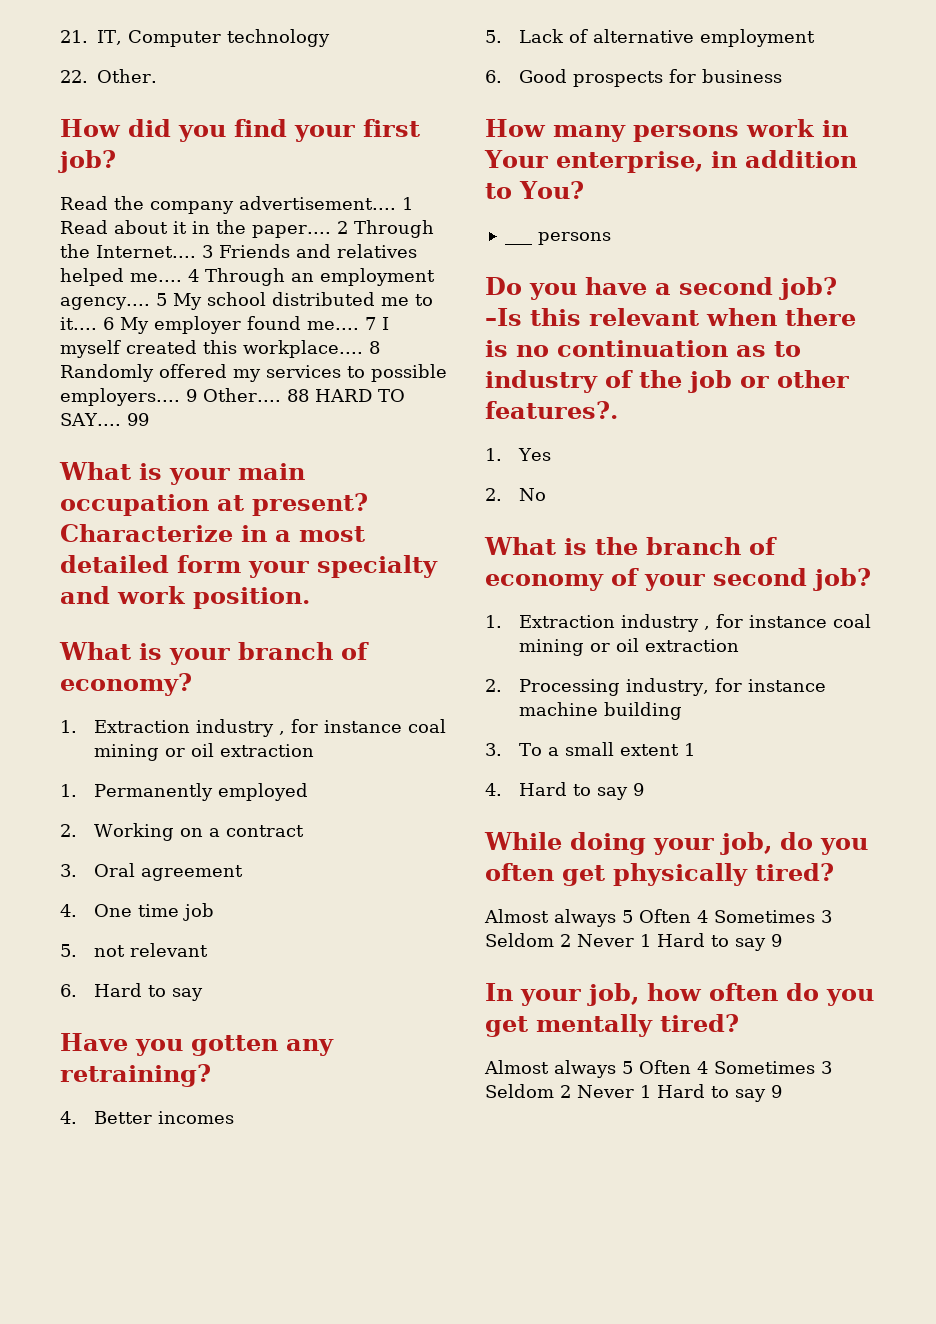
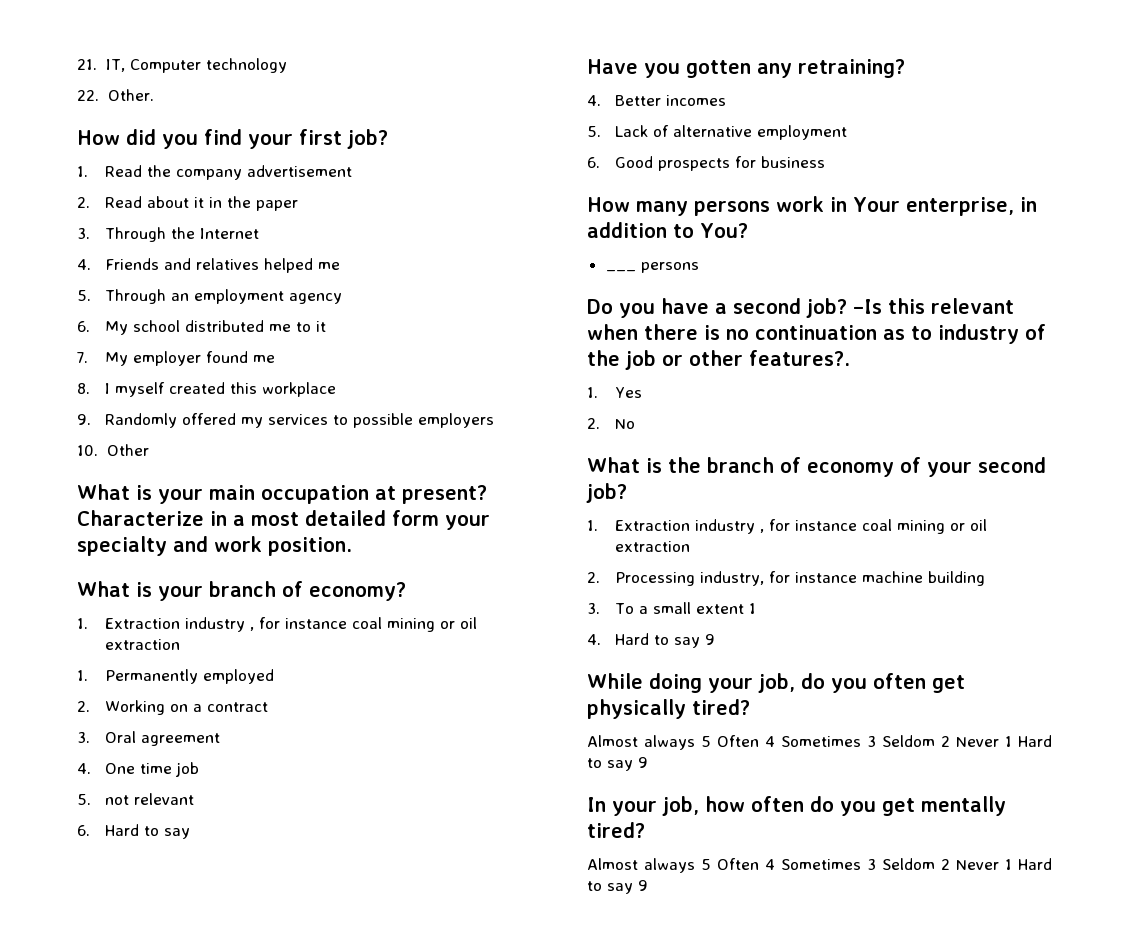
- Read the company advertisement.... 1 Read about it in the paper.... 2 Through the Internet.... 3 Friends and relatives helped me.... 4 Through an employment agency.... 5 My school distributed me to it.... 6 My employer found me.... 7 I myself created this workplace.... 8 Randomly offered my services to possible employers.... 9 Other.... 88 HARD TO SAY.... 99
+ 1. Read the company advertisement
+ 2. Read about it in the paper
+ 3. Through the Internet
+ 4. Friends and relatives helped me
+ 5. Through an employment agency
+ 6. My school distributed me to it
+ 7. My employer found me
+ 8. I myself created this workplace
+ 9. Randomly offered my services to possible employers
+ 10. Other

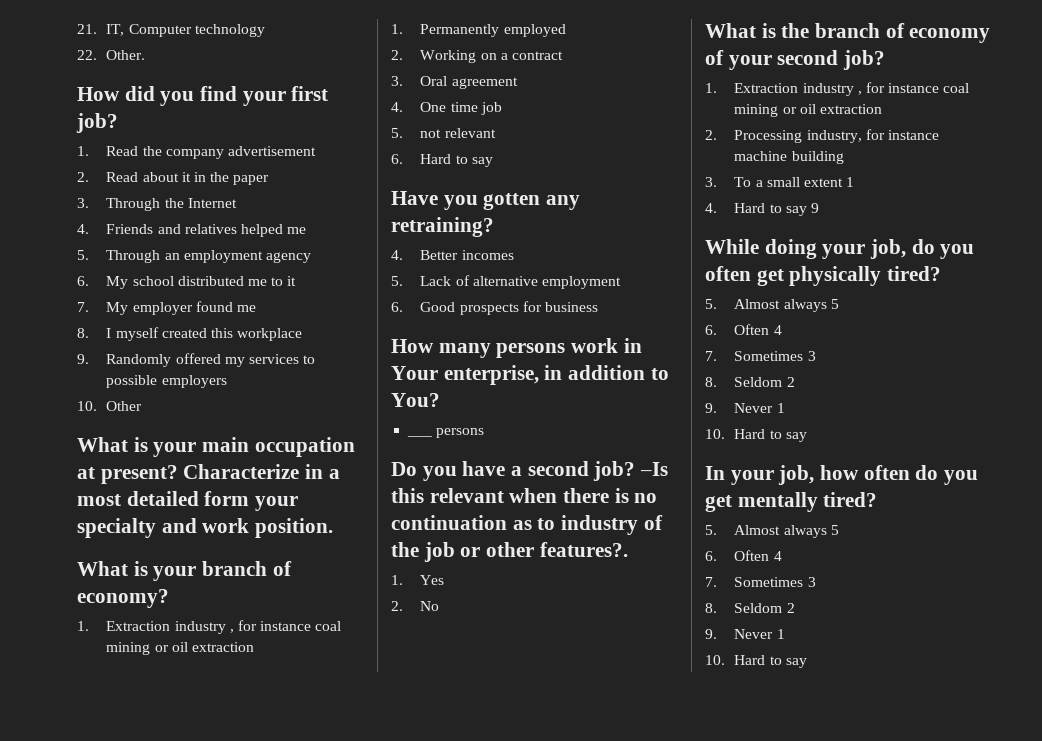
  While doing your job, do you often get physically tired?
- Almost always 5 Often 4 Sometimes 3 Seldom 2 Never 1 Hard to say 9
+ 5. Almost always 5
+ 6. Often 4
+ 7. Sometimes 3
+ 8. Seldom 2
+ 9. Never 1
+ 10. Hard to say
  In your job, how often do you get mentally tired?
- Almost always 5 Often 4 Sometimes 3 Seldom 2 Never 1 Hard to say 9
+ 5. Almost always 5
+ 6. Often 4
+ 7. Sometimes 3
+ 8. Seldom 2
+ 9. Never 1
+ 10. Hard to say

